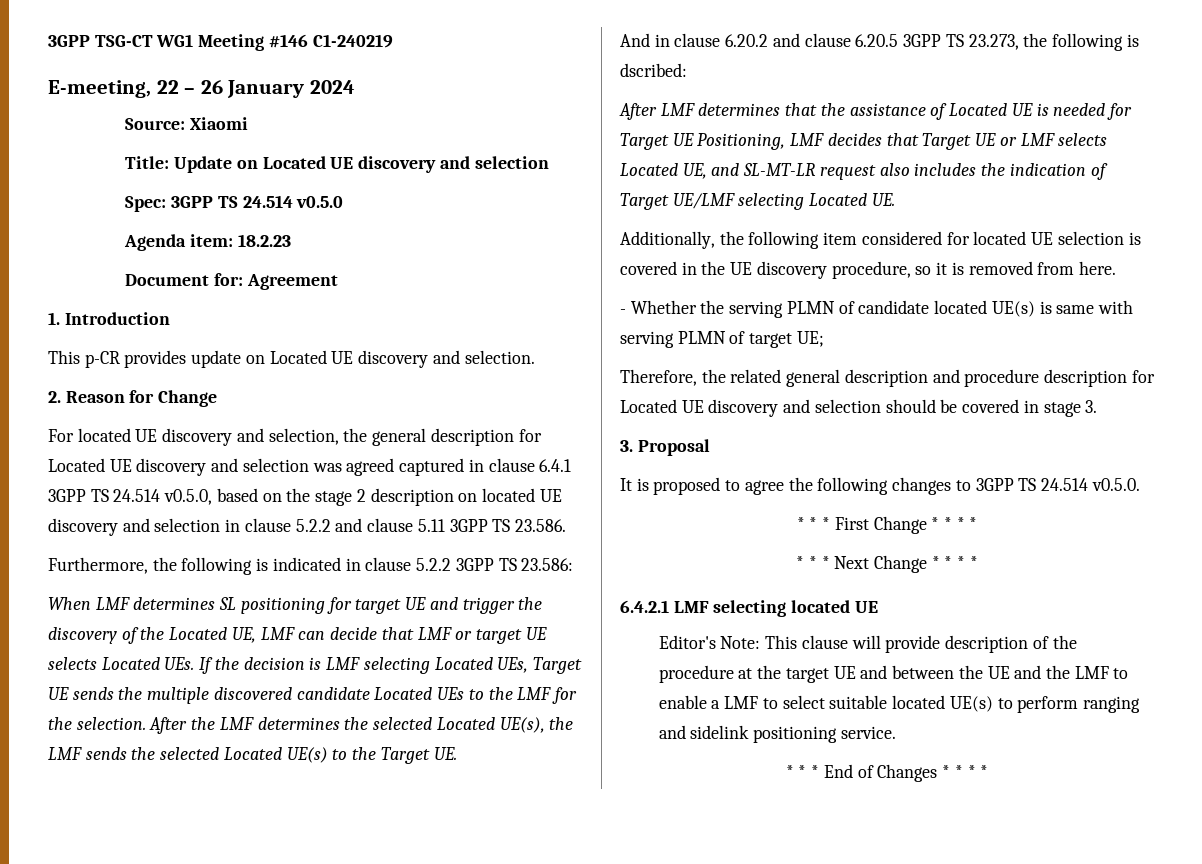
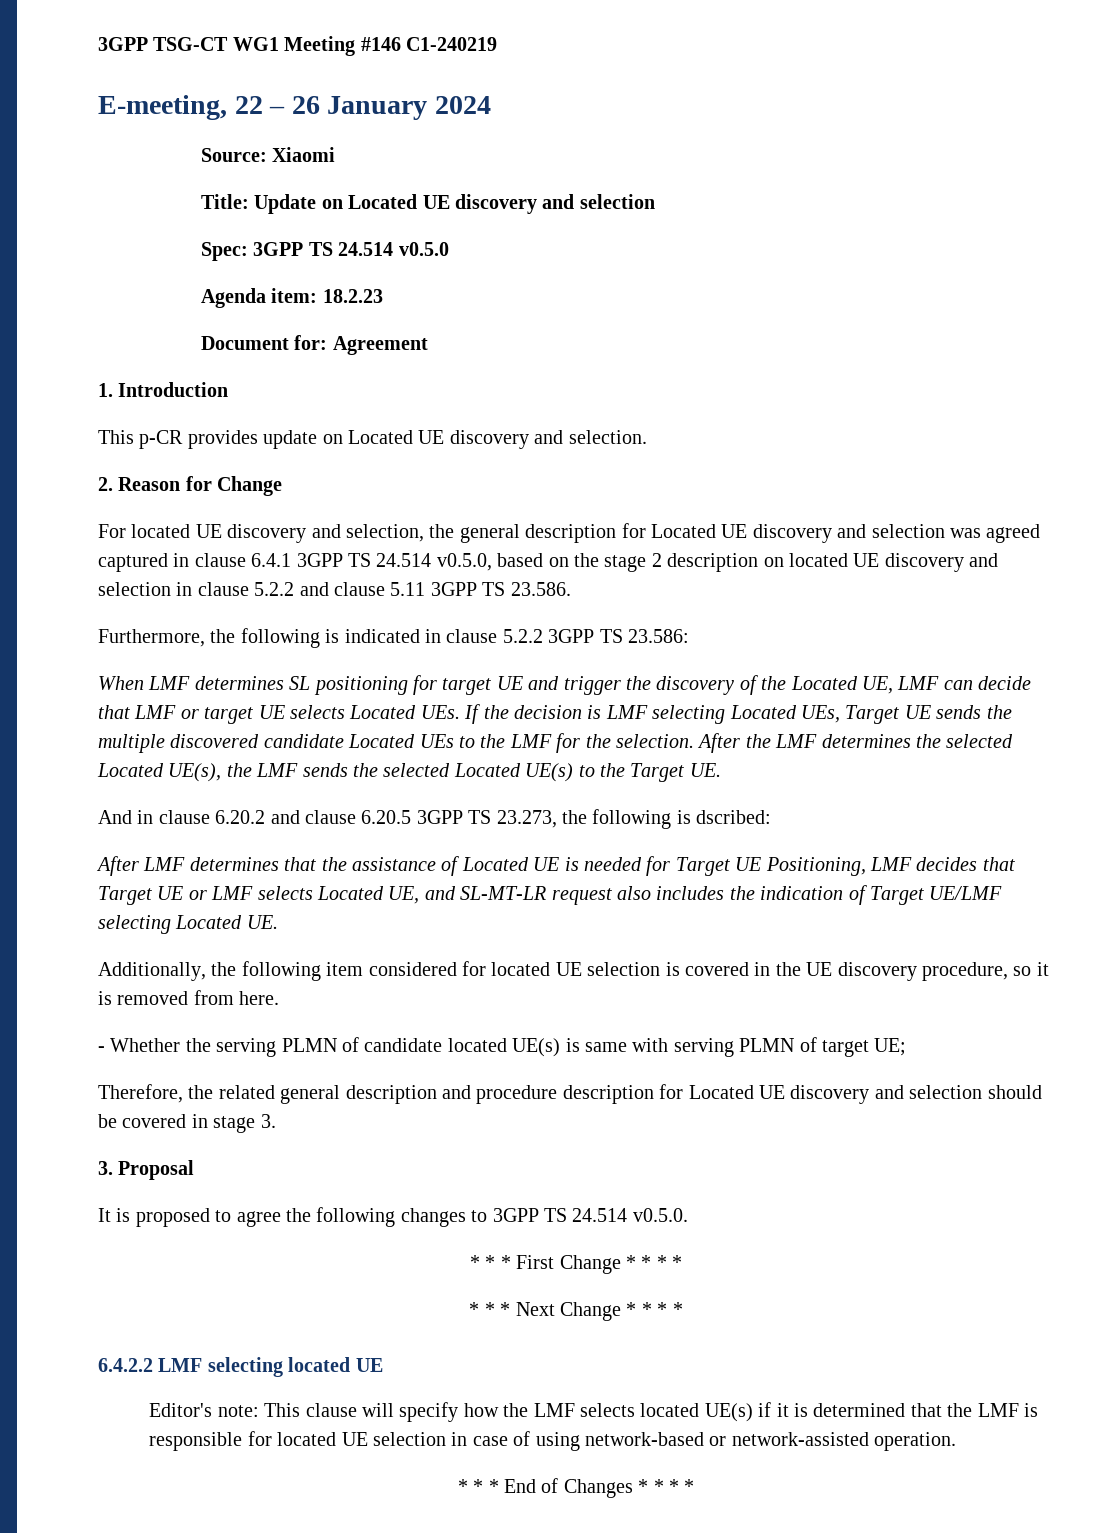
- 6.4.2.1 LMF selecting located UE
+ 6.4.2.2 LMF selecting located UE
- Editor's Note: This clause will provide description of the procedure at the target UE and between the UE and the LMF to enable a LMF to select suitable located UE(s) to perform ranging and sidelink positioning service.
+ Editor's note: This clause will specify how the LMF selects located UE(s) if it is determined that the LMF is responsible for located UE selection in case of using network-based or network-assisted operation.

